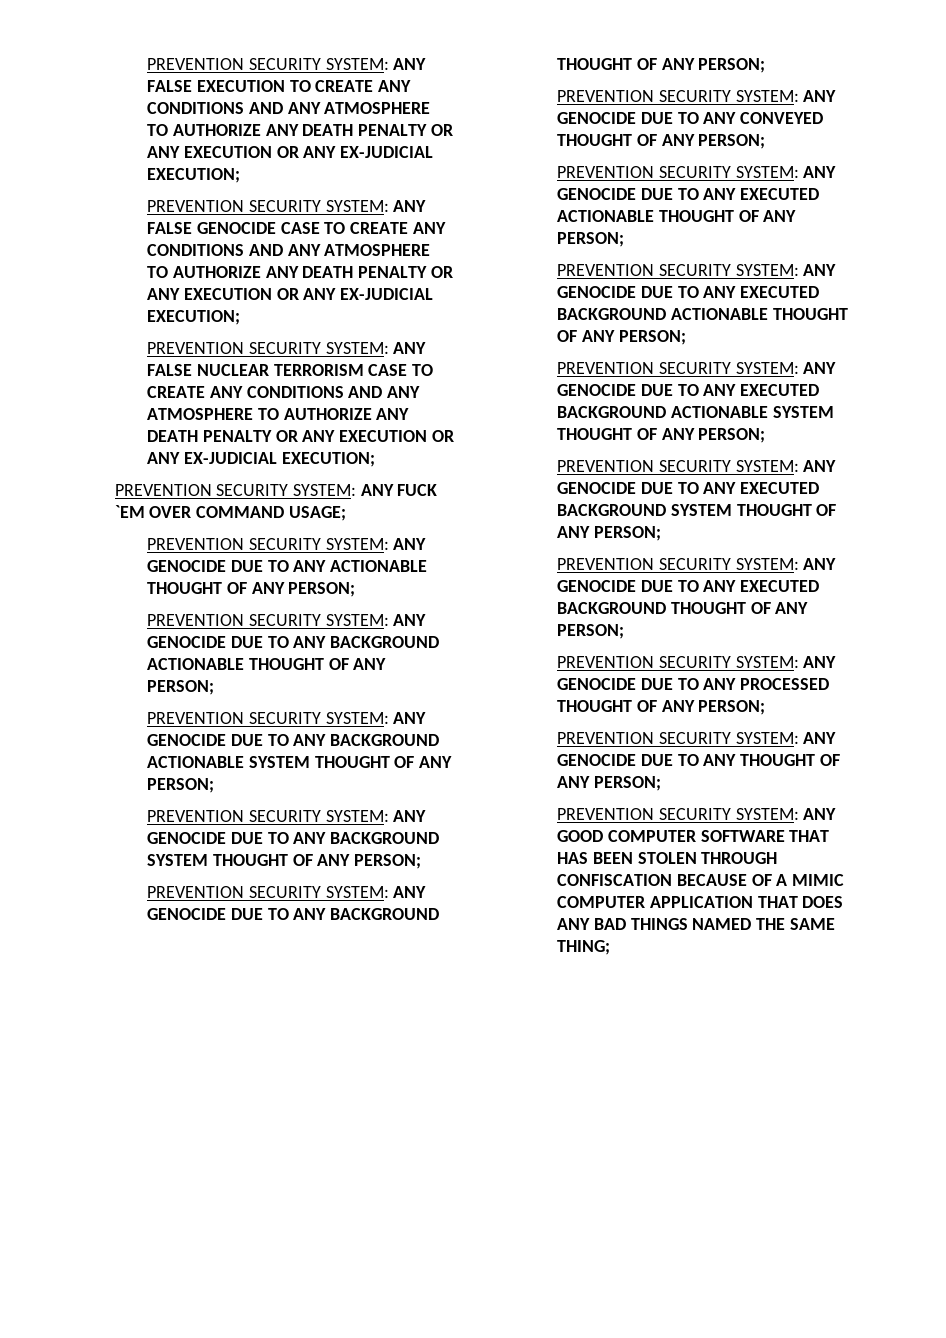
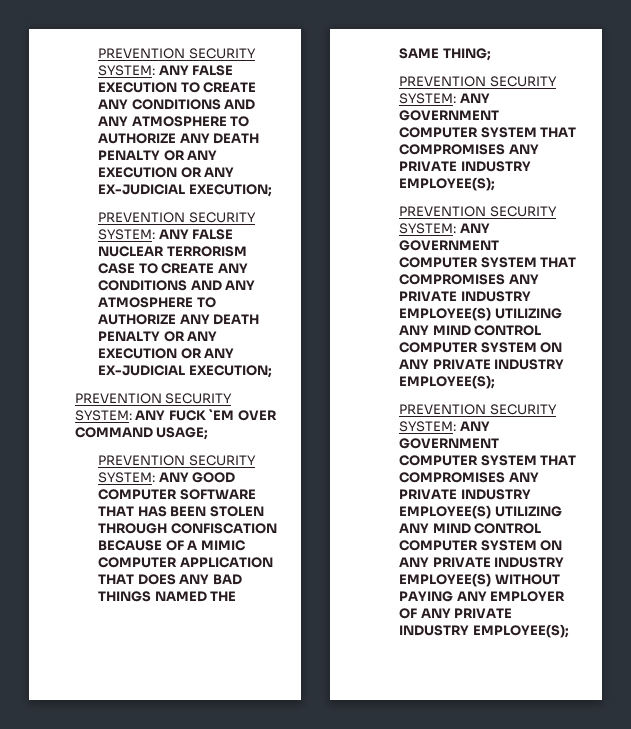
- PREVENTION SECURITY SYSTEM: ANY FALSE GENOCIDE CASE TO CREATE ANY CONDITIONS AND ANY ATMOSPHERE TO AUTHORIZE ANY DEATH PENALTY OR ANY EXECUTION OR ANY EX-JUDICIAL EXECUTION;
- PREVENTION SECURITY SYSTEM: ANY GENOCIDE DUE TO ANY ACTIONABLE THOUGHT OF ANY PERSON;
- PREVENTION SECURITY SYSTEM: ANY GENOCIDE DUE TO ANY BACKGROUND ACTIONABLE THOUGHT OF ANY PERSON;
- PREVENTION SECURITY SYSTEM: ANY GENOCIDE DUE TO ANY BACKGROUND ACTIONABLE SYSTEM THOUGHT OF ANY PERSON;
- PREVENTION SECURITY SYSTEM: ANY GENOCIDE DUE TO ANY BACKGROUND SYSTEM THOUGHT OF ANY PERSON;
- PREVENTION SECURITY SYSTEM: ANY GENOCIDE DUE TO ANY BACKGROUND THOUGHT OF ANY PERSON;
- PREVENTION SECURITY SYSTEM: ANY GENOCIDE DUE TO ANY CONVEYED THOUGHT OF ANY PERSON;
- PREVENTION SECURITY SYSTEM: ANY GENOCIDE DUE TO ANY EXECUTED ACTIONABLE THOUGHT OF ANY PERSON;
- PREVENTION SECURITY SYSTEM: ANY GENOCIDE DUE TO ANY EXECUTED BACKGROUND ACTIONABLE THOUGHT OF ANY PERSON;
- PREVENTION SECURITY SYSTEM: ANY GENOCIDE DUE TO ANY EXECUTED BACKGROUND ACTIONABLE SYSTEM THOUGHT OF ANY PERSON;
- PREVENTION SECURITY SYSTEM: ANY GENOCIDE DUE TO ANY EXECUTED BACKGROUND SYSTEM THOUGHT OF ANY PERSON;
- PREVENTION SECURITY SYSTEM: ANY GENOCIDE DUE TO ANY EXECUTED BACKGROUND THOUGHT OF ANY PERSON;
- PREVENTION SECURITY SYSTEM: ANY GENOCIDE DUE TO ANY PROCESSED THOUGHT OF ANY PERSON;
- PREVENTION SECURITY SYSTEM: ANY GENOCIDE DUE TO ANY THOUGHT OF ANY PERSON;
+ PREVENTION SECURITY SYSTEM: ANY GOVERNMENT COMPUTER SYSTEM THAT COMPROMISES ANY PRIVATE INDUSTRY EMPLOYEE(S);
+ PREVENTION SECURITY SYSTEM: ANY GOVERNMENT COMPUTER SYSTEM THAT COMPROMISES ANY PRIVATE INDUSTRY EMPLOYEE(S) UTILIZING ANY MIND CONTROL COMPUTER SYSTEM ON ANY PRIVATE INDUSTRY EMPLOYEE(S);
+ PREVENTION SECURITY SYSTEM: ANY GOVERNMENT COMPUTER SYSTEM THAT COMPROMISES ANY PRIVATE INDUSTRY EMPLOYEE(S) UTILIZING ANY MIND CONTROL COMPUTER SYSTEM ON ANY PRIVATE INDUSTRY EMPLOYEE(S) WITHOUT PAYING ANY EMPLOYER OF ANY PRIVATE INDUSTRY EMPLOYEE(S);

